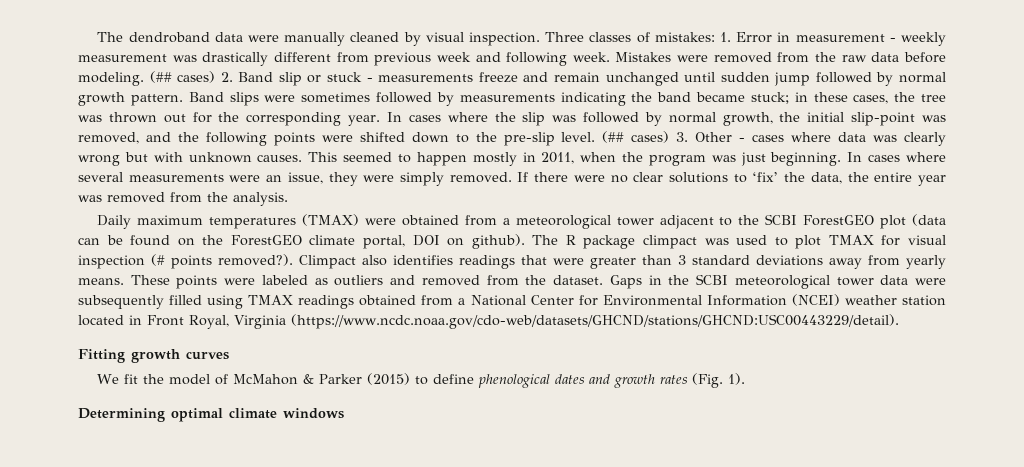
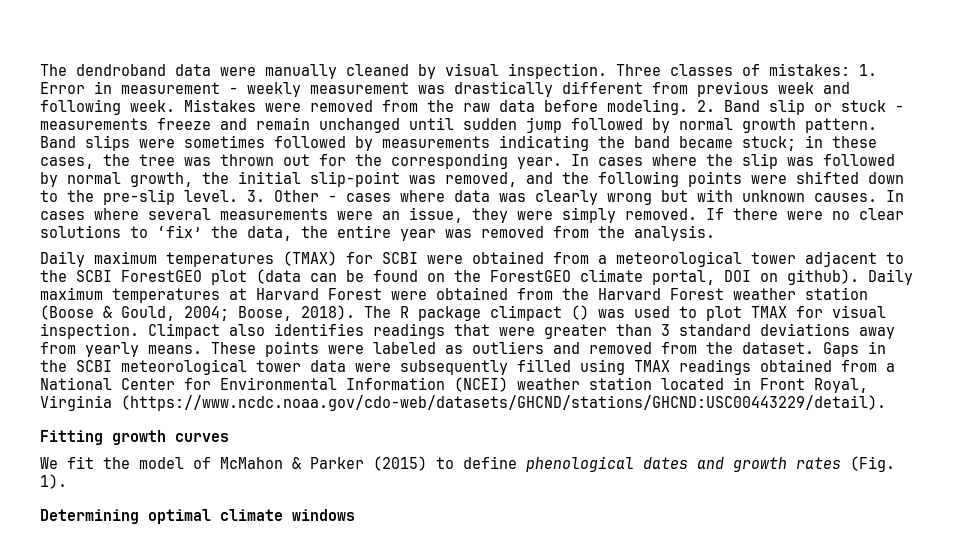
- (## cases) 2. Band slip or stuck - measurements freeze and remain unchanged until sudden jump followed by normal growth pattern.
+ 2. Band slip or stuck - measurements freeze and remain unchanged until sudden jump followed by normal growth pattern.
- (## cases) 3. Other - cases where data was clearly wrong but with unknown causes.
+ 3. Other - cases where data was clearly wrong but with unknown causes.
- This seemed to happen mostly in 2011, when the program was just beginning.
- Daily maximum temperatures (TMAX) were obtained from a meteorological tower adjacent to the SCBI ForestGEO plot (data can be found on the ForestGEO climate portal, DOI on github).
+ Daily maximum temperatures (TMAX) for SCBI were obtained from a meteorological tower adjacent to the SCBI ForestGEO plot (data can be found on the ForestGEO climate portal, DOI on github).
+ Daily maximum temperatures at Harvard Forest were obtained from the Harvard Forest weather station (Boose & Gould, 2004; Boose, 2018).
- The R package climpact was used to plot TMAX for visual inspection (# points removed?).
+ The R package climpact () was used to plot TMAX for visual inspection.

